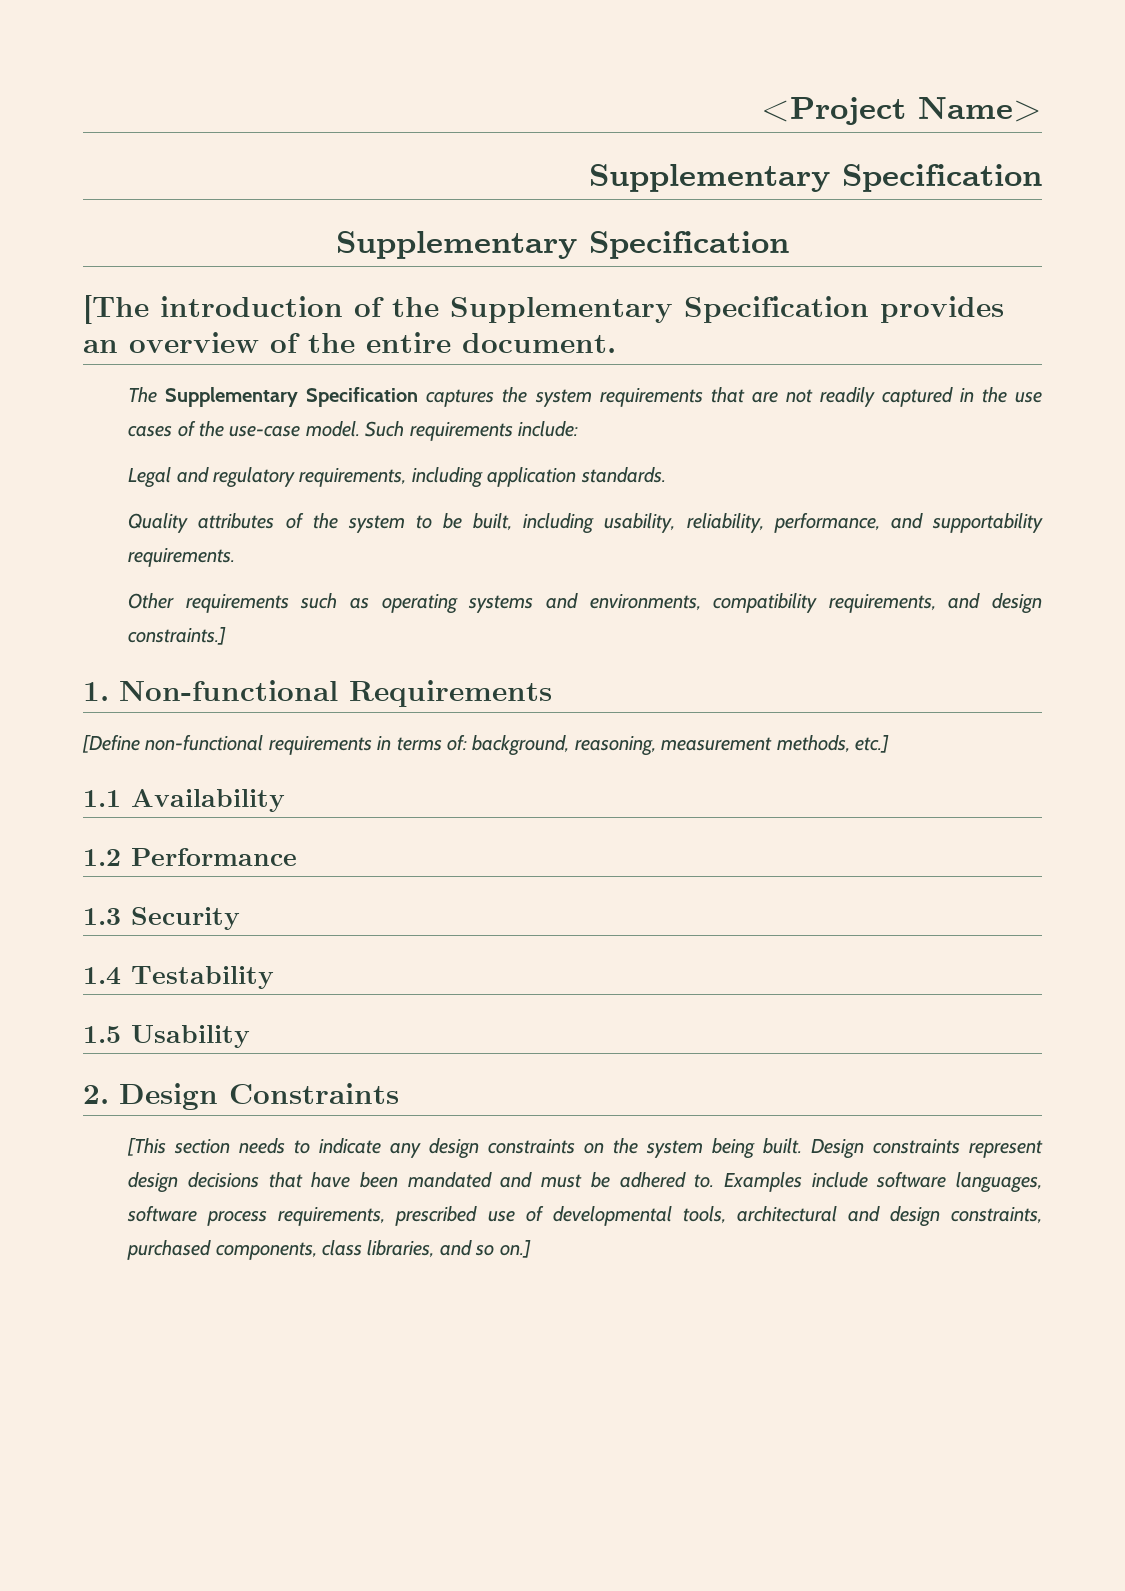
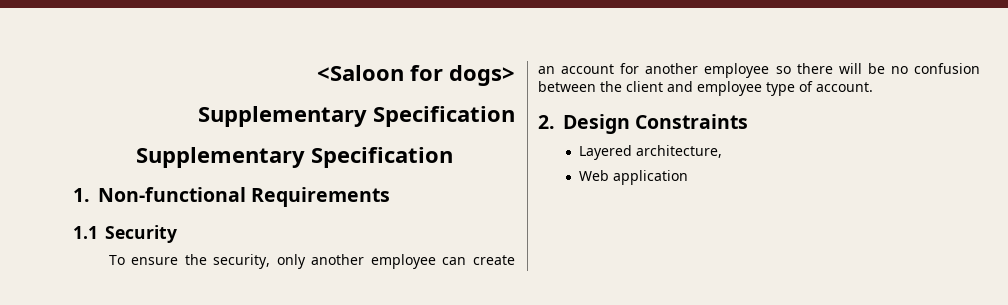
- <Project Name>
+ <Saloon for dogs>
- [The introduction of the Supplementary Specification provides an overview of the entire document.
- The Supplementary Specification captures the system requirements that are not readily captured in the use cases of the use-case model. Such requirements include:
- Legal and regulatory requirements, including application standards.
- Quality attributes of the system to be built, including usability, reliability, performance, and supportability requirements.
- Other requirements such as operating systems and environments, compatibility requirements, and design constraints.]
  1. Non-functional Requirements
- [Define non-functional requirements in terms of: background, reasoning, measurement methods, etc.]
- 1.1 Availability
- 1.2 Performance
- 1.3 Security
- 1.4 Testability
- 1.5 Usability
+ 1.1 Security
+ To ensure the security, only another employee can create an account for another employee so there will be no confusion between the client and employee type of account.
  2. Design Constraints
- [This section needs to indicate any design constraints on the system being built. Design constraints represent design decisions that have been mandated and must be adhered to. Examples include software languages, software process requirements, prescribed use of developmental tools, architectural and design constraints, purchased components, class libraries, and so on.]
+ Layered architecture,
+ Web application

